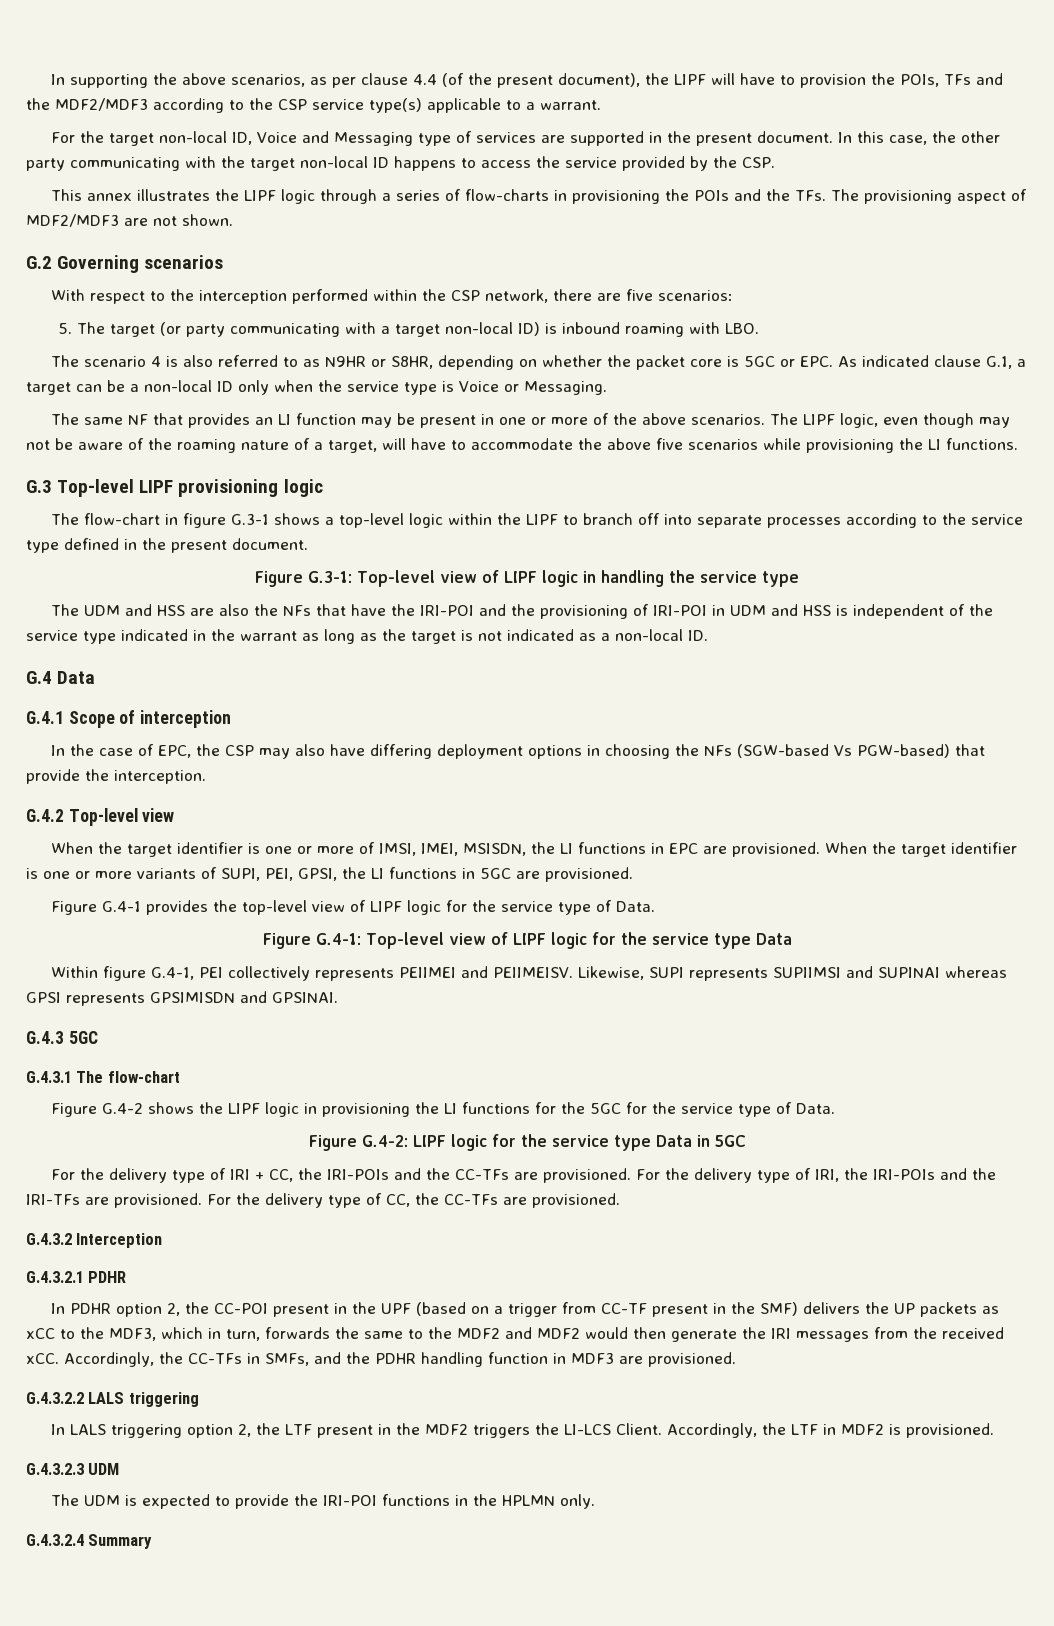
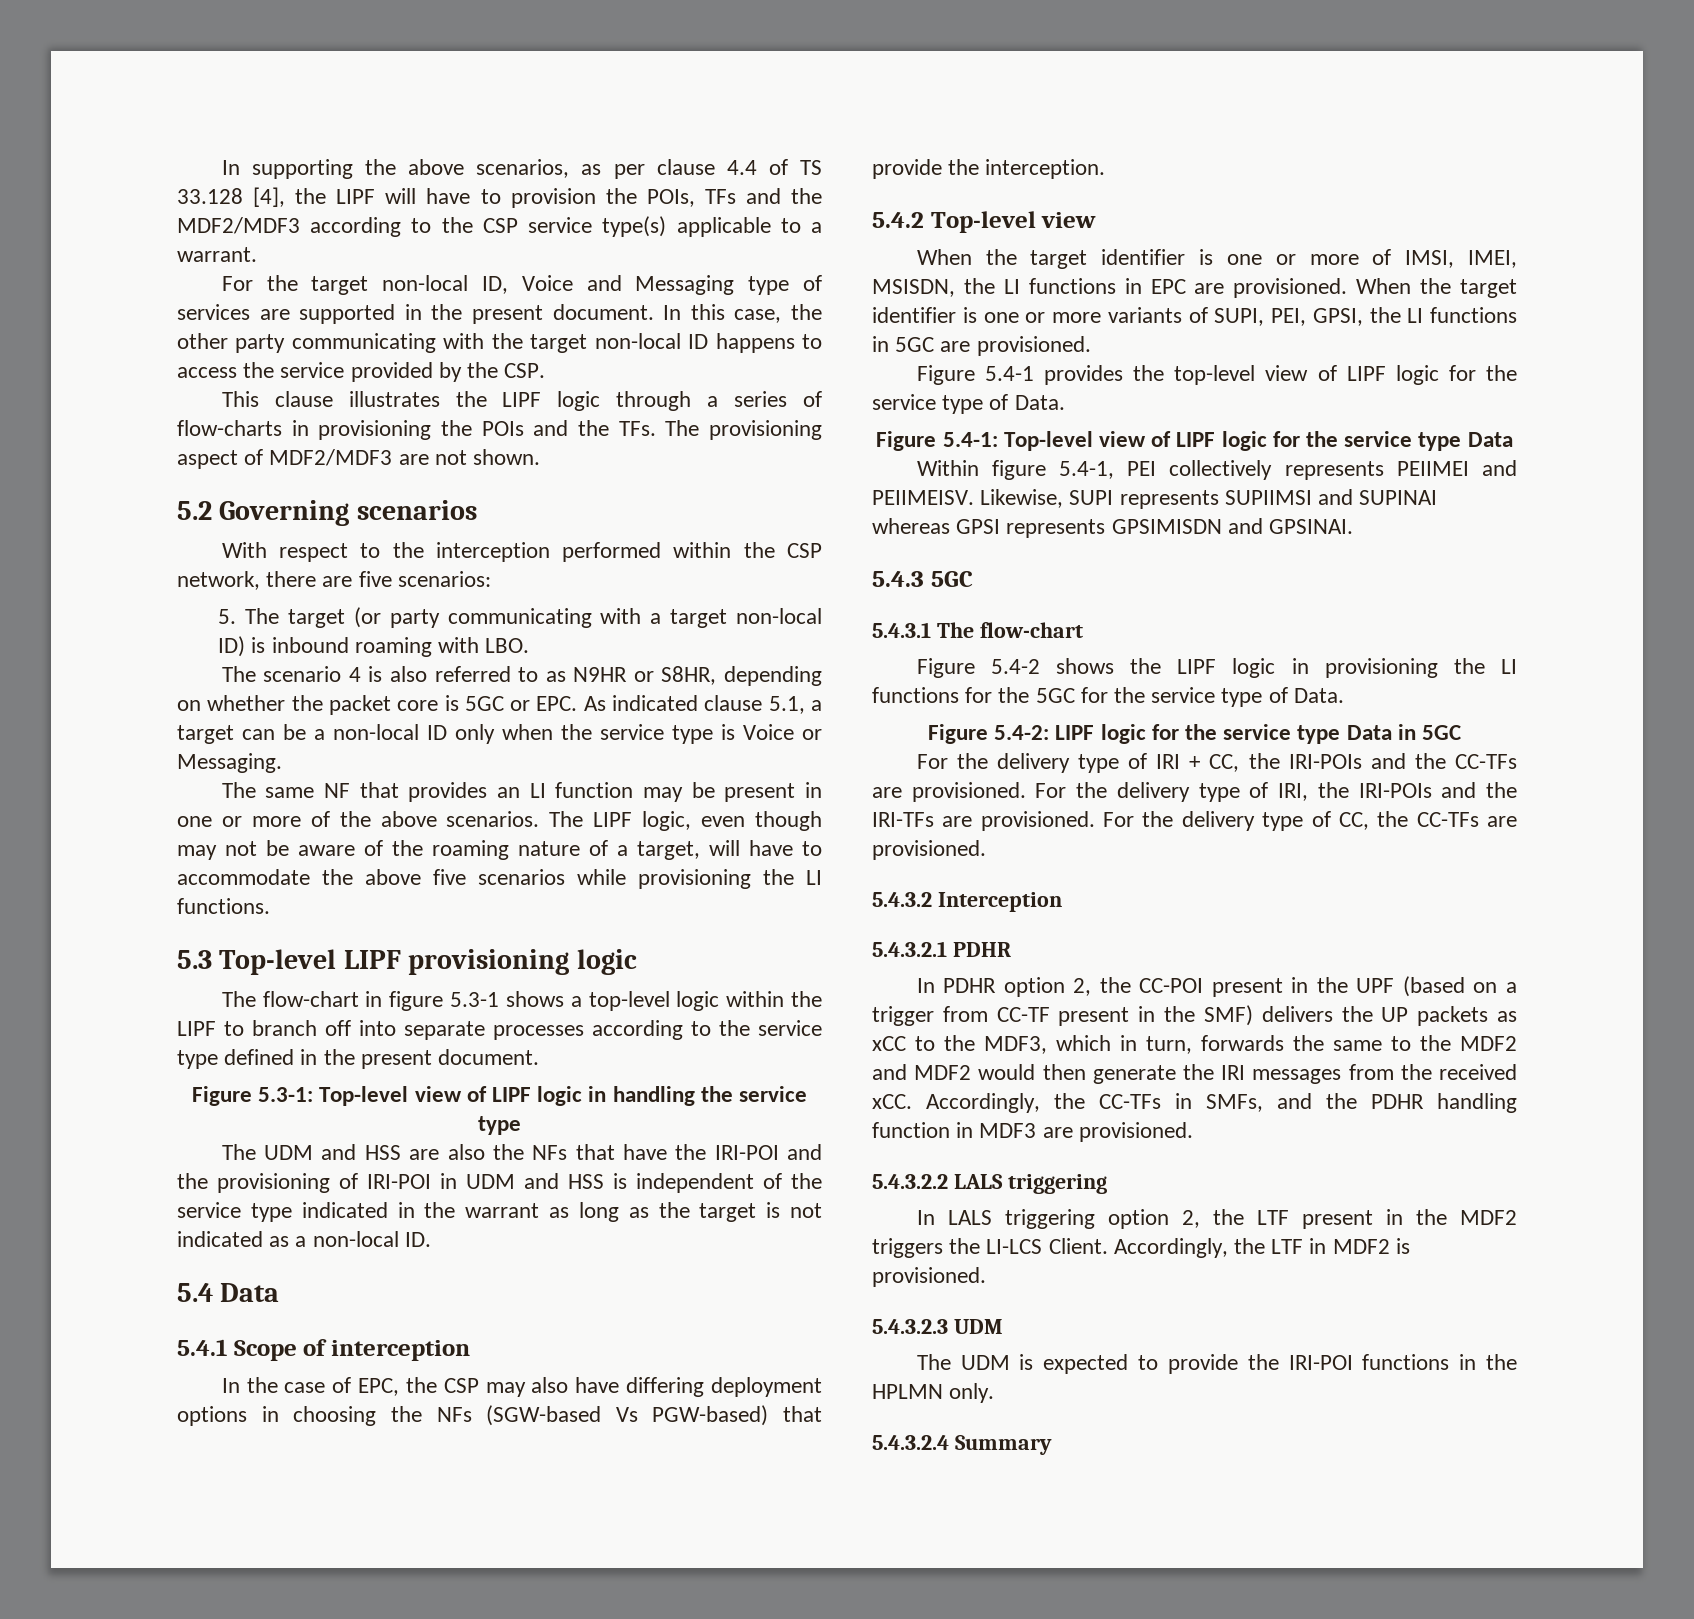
- In supporting the above scenarios, as per clause 4.4 (of the present document), the LIPF will have to provision the POIs, TFs and the MDF2/MDF3 according to the CSP service type(s) applicable to a warrant.
+ In supporting the above scenarios, as per clause 4.4 of TS 33.128 [4], the LIPF will have to provision the POIs, TFs and the MDF2/MDF3 according to the CSP service type(s) applicable to a warrant.
- This annex illustrates the LIPF logic through a series of flow-charts in provisioning the POIs and the TFs. The provisioning aspect of MDF2/MDF3 are not shown.
+ This clause illustrates the LIPF logic through a series of flow-charts in provisioning the POIs and the TFs. The provisioning aspect of MDF2/MDF3 are not shown.
- G.2 Governing scenarios
+ 5.2 Governing scenarios
- The scenario 4 is also referred to as N9HR or S8HR, depending on whether the packet core is 5GC or EPC. As indicated clause G.1, a target can be a non-local ID only when the service type is Voice or Messaging.
+ The scenario 4 is also referred to as N9HR or S8HR, depending on whether the packet core is 5GC or EPC. As indicated clause 5.1, a target can be a non-local ID only when the service type is Voice or Messaging.
- G.3 Top-level LIPF provisioning logic
+ 5.3 Top-level LIPF provisioning logic
- The flow-chart in figure G.3-1 shows a top-level logic within the LIPF to branch off into separate processes according to the service type defined in the present document.
+ The flow-chart in figure 5.3-1 shows a top-level logic within the LIPF to branch off into separate processes according to the service type defined in the present document.
- Figure G.3-1: Top-level view of LIPF logic in handling the service type
+ Figure 5.3-1: Top-level view of LIPF logic in handling the service type
- G.4 Data
- G.4.1 Scope of interception
+ 5.4 Data
+ 5.4.1 Scope of interception
- G.4.2 Top-level view
+ 5.4.2 Top-level view
- Figure G.4-1 provides the top-level view of LIPF logic for the service type of Data.
+ Figure 5.4-1 provides the top-level view of LIPF logic for the service type of Data.
- Figure G.4-1: Top-level view of LIPF logic for the service type Data
+ Figure 5.4-1: Top-level view of LIPF logic for the service type Data
- Within figure G.4-1, PEI collectively represents PEIIMEI and PEIIMEISV.
+ Within figure 5.4-1, PEI collectively represents PEIIMEI and PEIIMEISV.
- G.4.3 5GC
- G.4.3.1 The flow-chart
+ 5.4.3 5GC
+ 5.4.3.1 The flow-chart
- Figure G.4-2 shows the LIPF logic in provisioning the LI functions for the 5GC for the service type of Data.
+ Figure 5.4-2 shows the LIPF logic in provisioning the LI functions for the 5GC for the service type of Data.
- Figure G.4-2: LIPF logic for the service type Data in 5GC
+ Figure 5.4-2: LIPF logic for the service type Data in 5GC
- G.4.3.2 Interception
+ 5.4.3.2 Interception
- G.4.3.2.1 PDHR
+ 5.4.3.2.1 PDHR
- G.4.3.2.2 LALS triggering
+ 5.4.3.2.2 LALS triggering
- G.4.3.2.3 UDM
+ 5.4.3.2.3 UDM
- G.4.3.2.4 Summary
+ 5.4.3.2.4 Summary

